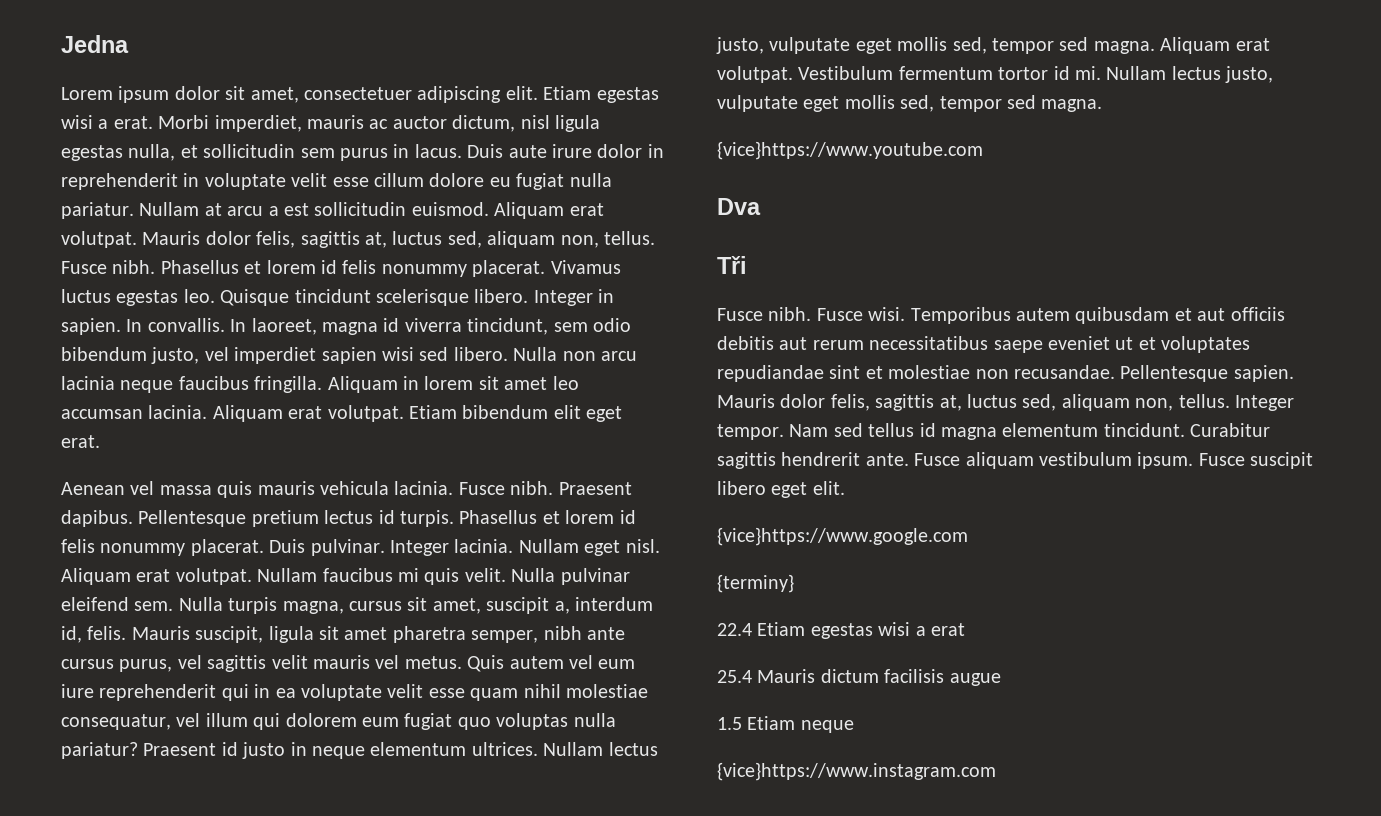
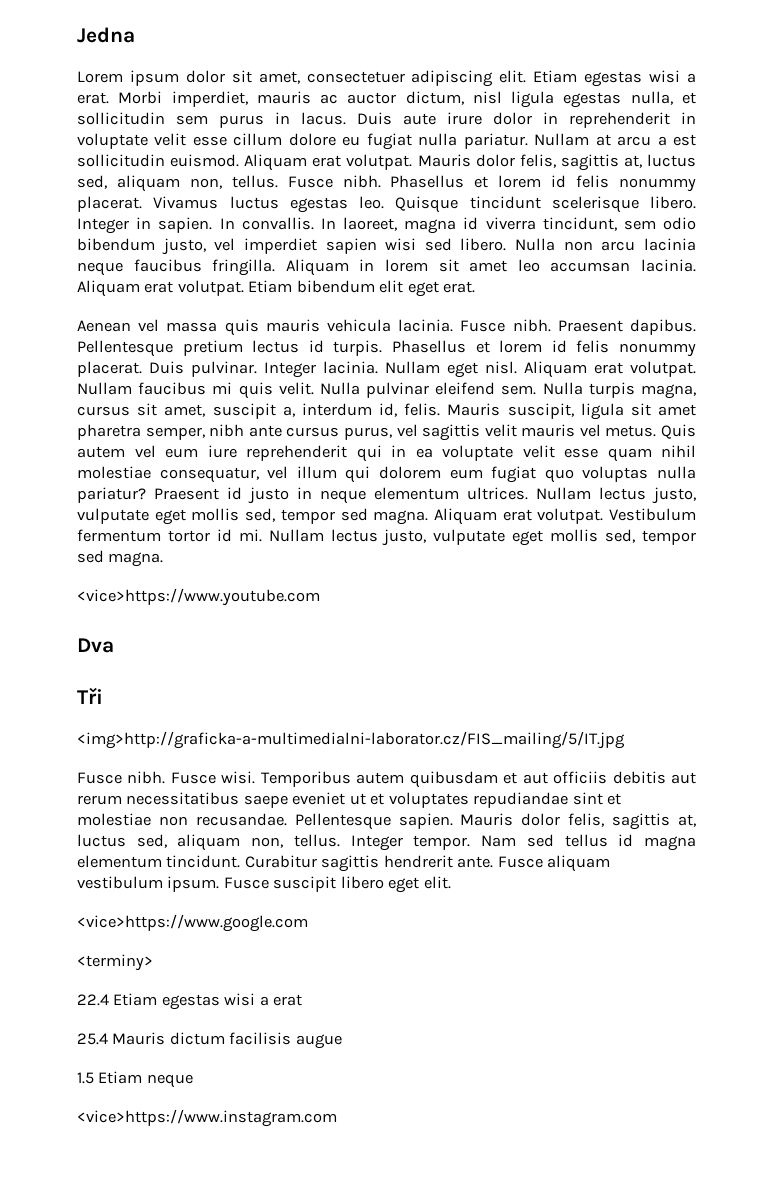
- {vice}https://www.youtube.com
+ <vice>https://www.youtube.com
+ <img>http://graficka-a-multimedialni-laborator.cz/FIS_mailing/5/IT.jpg
- {vice}https://www.google.com
- {terminy}
+ <vice>https://www.google.com
+ <terminy>
- {vice}https://www.instagram.com
+ <vice>https://www.instagram.com

